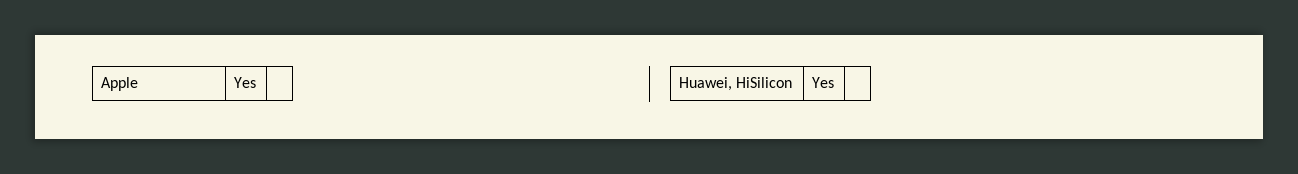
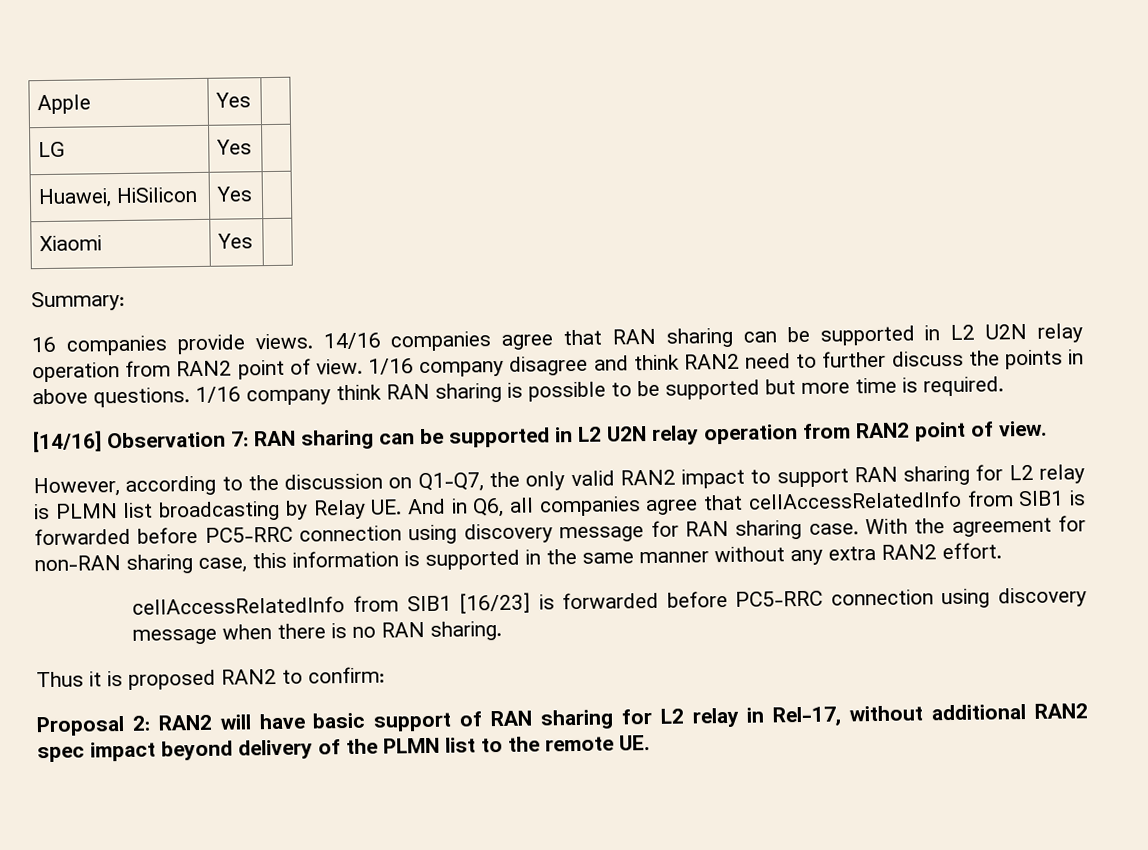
+ LG | Yes |
+ Xiaomi | Yes |
+ Summary:
+ 16 companies provide views. 14/16 companies agree that RAN sharing can be supported in L2 U2N relay operation from RAN2 point of view. 1/16 company disagree and think RAN2 need to further discuss the points in above questions. 1/16 company think RAN sharing is possible to be supported but more time is required.
+ [14/16] Observation 7: RAN sharing can be supported in L2 U2N relay operation from RAN2 point of view.
+ However, according to the discussion on Q1-Q7, the only valid RAN2 impact to support RAN sharing for L2 relay is PLMN list broadcasting by Relay UE. And in Q6, all companies agree that cellAccessRelatedInfo from SIB1 is forwarded before PC5-RRC connection using discovery message for RAN sharing case. With the agreement for non-RAN sharing case, this information is supported in the same manner without any extra RAN2 effort.
+ cellAccessRelatedInfo from SIB1 [16/23] is forwarded before PC5-RRC connection using discovery message when there is no RAN sharing.
+ Thus it is proposed RAN2 to confirm:
+ Proposal 2: RAN2 will have basic support of RAN sharing for L2 relay in Rel-17, without additional RAN2 spec impact beyond delivery of the PLMN list to the remote UE.

